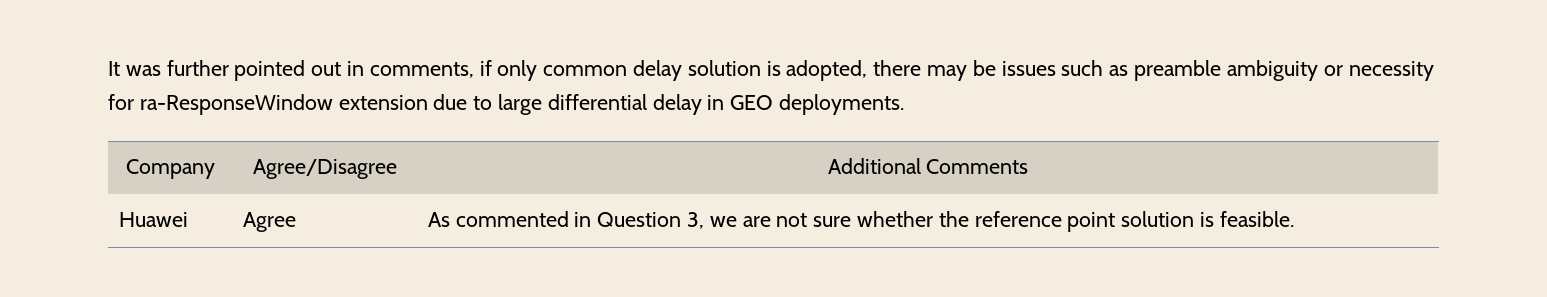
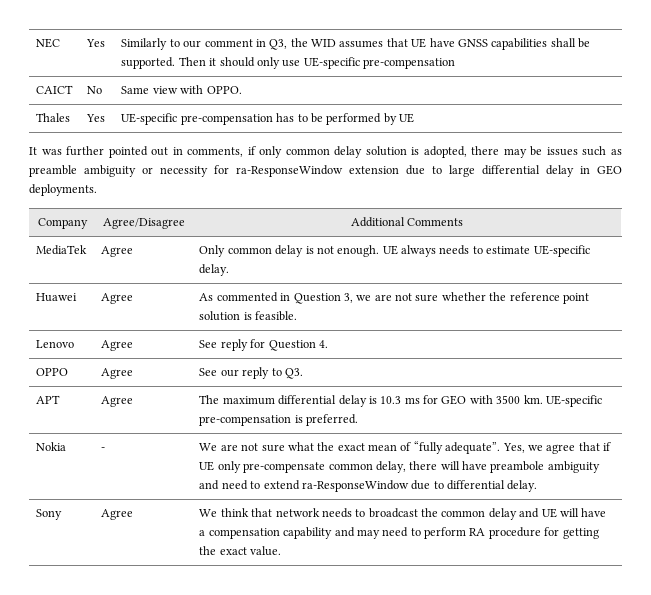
+ NEC | Yes | Similarly to our comment in Q3, the WID assumes that UE have GNSS capabilities shall be supported. Then it should only use UE-specific pre-compensation
+ CAICT | No | Same view with OPPO.
+ Thales | Yes | UE-specific pre-compensation has to be performed by UE
+ MediaTek | Agree | Only common delay is not enough. UE always needs to estimate UE-specific delay.
+ Lenovo | Agree | See reply for Question 4.
+ OPPO | Agree | See our reply to Q3.
+ APT | Agree | The maximum differential delay is 10.3 ms for GEO with 3500 km. UE-specific pre-compensation is preferred.
+ Nokia | - | We are not sure what the exact mean of “fully adequate”. Yes, we agree that if UE only pre-compensate common delay, there will have preambole ambiguity and need to extend ra-ResponseWindow due to differential delay.
+ Sony | Agree | We think that network needs to broadcast the common delay and UE will have a compensation capability and may need to perform RA procedure for getting the exact value.

